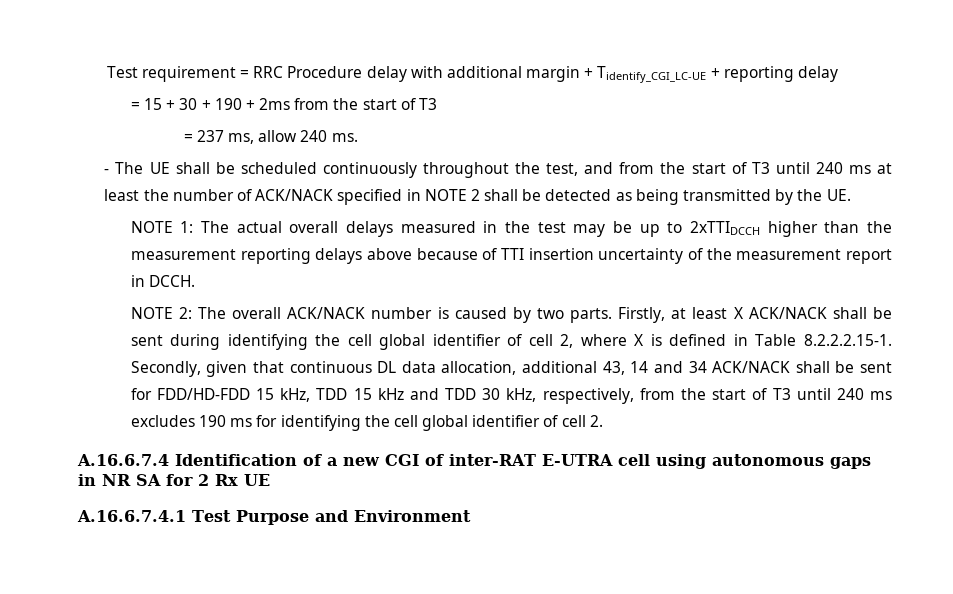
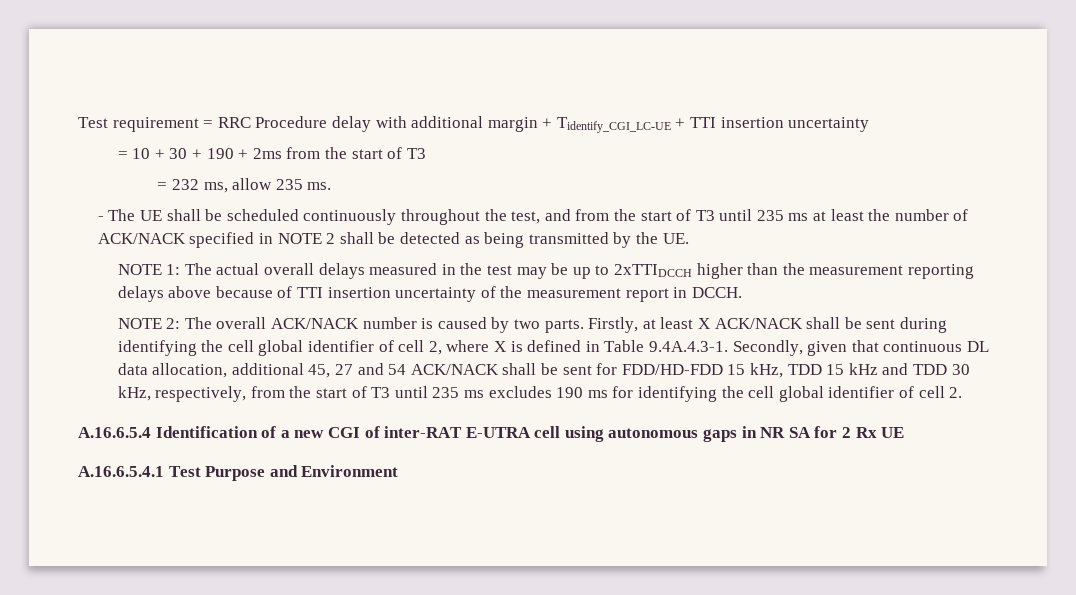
- Test requirement = RRC Procedure delay with additional margin + Tidentify_CGI_LC-UE + reporting delay
- = 15 + 30 + 190 + 2ms from the start of T3
+ Test requirement = RRC Procedure delay with additional margin + Tidentify_CGI_LC-UE + TTI insertion uncertainty
+ = 10 + 30 + 190 + 2ms from the start of T3
- = 237 ms, allow 240 ms.
+ = 232 ms, allow 235 ms.
- - The UE shall be scheduled continuously throughout the test, and from the start of T3 until 240 ms at least the number of ACK/NACK specified in NOTE 2 shall be detected as being transmitted by the UE.
+ - The UE shall be scheduled continuously throughout the test, and from the start of T3 until 235 ms at least the number of ACK/NACK specified in NOTE 2 shall be detected as being transmitted by the UE.
- Firstly, at least X ACK/NACK shall be sent during identifying the cell global identifier of cell 2, where X is defined in Table 8.2.2.2.15-1. Secondly, given that continuous DL data allocation, additional 43, 14 and 34 ACK/NACK shall be sent for FDD/HD-FDD 15 kHz, TDD 15 kHz and TDD 30 kHz, respectively, from the start of T3 until 240 ms excludes 190 ms for identifying the cell global identifier of cell 2.
+ Firstly, at least X ACK/NACK shall be sent during identifying the cell global identifier of cell 2, where X is defined in Table 9.4A.4.3-1. Secondly, given that continuous DL data allocation, additional 45, 27 and 54 ACK/NACK shall be sent for FDD/HD-FDD 15 kHz, TDD 15 kHz and TDD 30 kHz, respectively, from the start of T3 until 235 ms excludes 190 ms for identifying the cell global identifier of cell 2.
- A.16.6.7.4 Identification of a new CGI of inter-RAT E-UTRA cell using autonomous gaps in NR SA for 2 Rx UE
+ A.16.6.5.4 Identification of a new CGI of inter-RAT E-UTRA cell using autonomous gaps in NR SA for 2 Rx UE
- A.16.6.7.4.1 Test Purpose and Environment
+ A.16.6.5.4.1 Test Purpose and Environment

